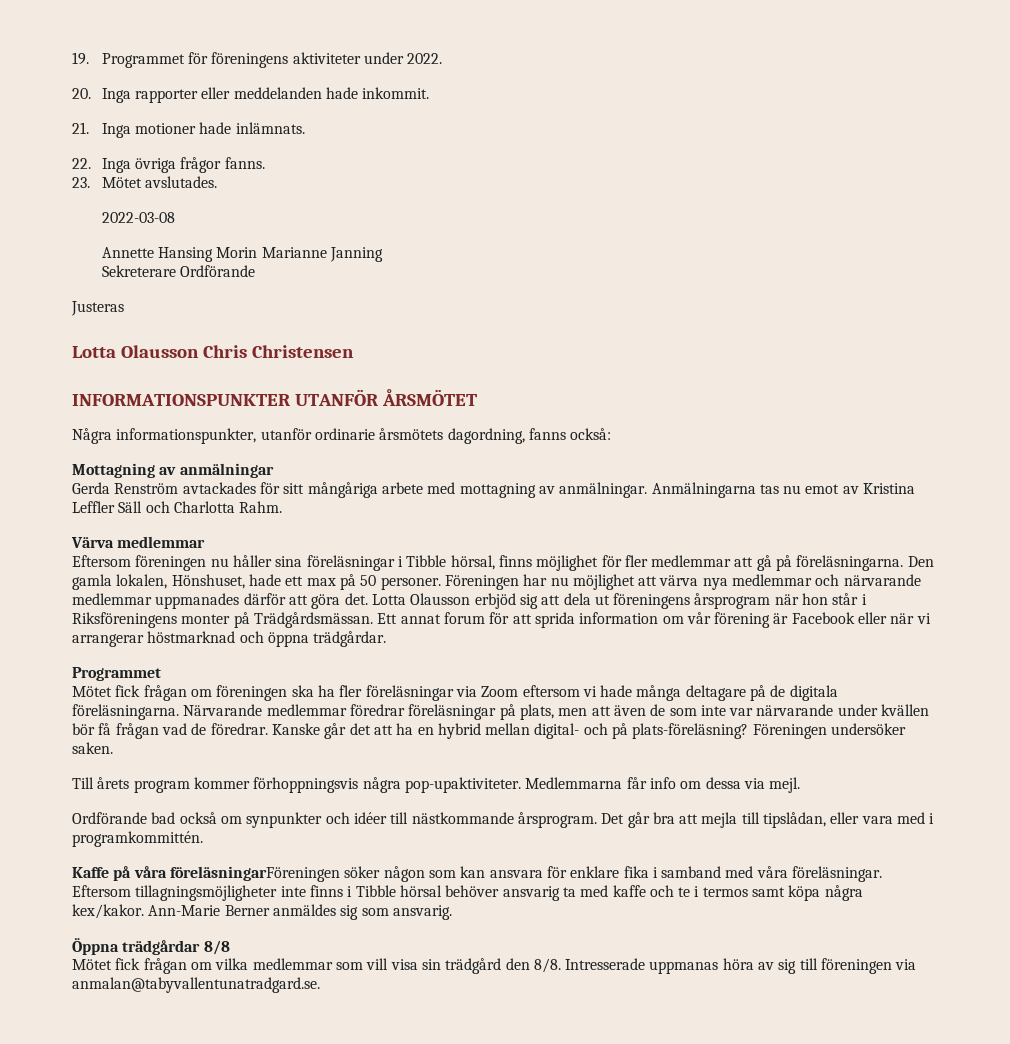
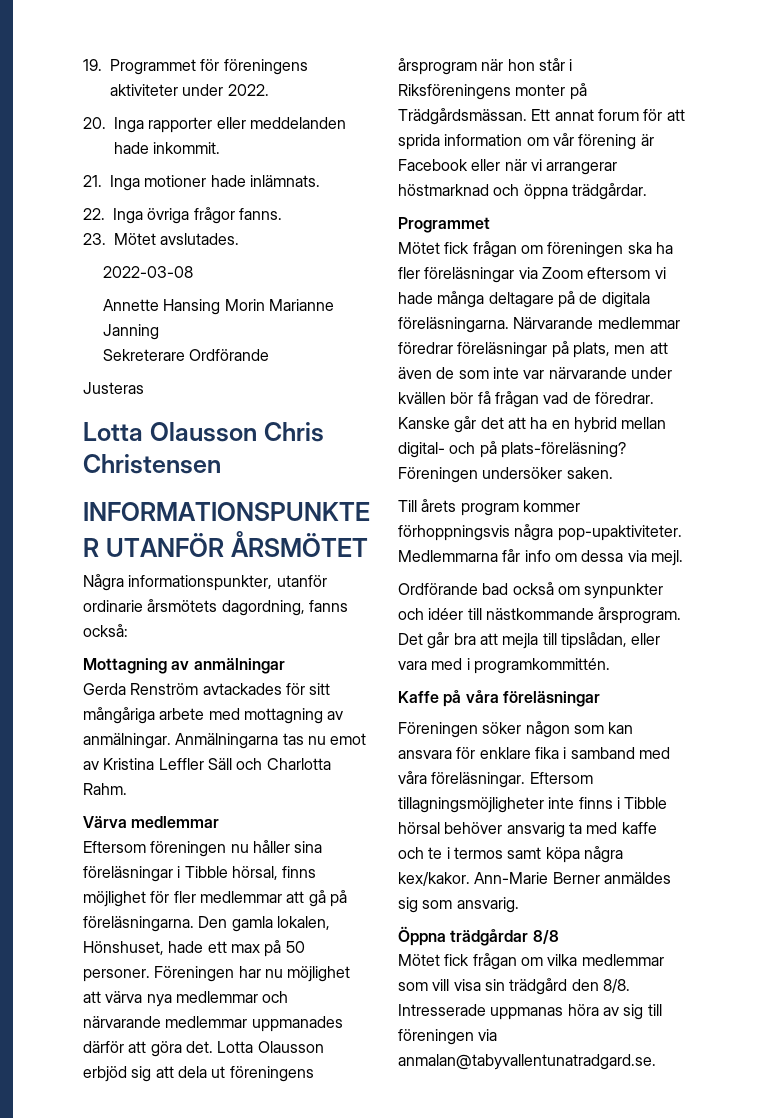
- Kaffe på våra föreläsningarFöreningen söker någon som kan ansvara för enklare fika i samband med våra föreläsningar.
+ Kaffe på våra föreläsningar
+ Föreningen söker någon som kan ansvara för enklare fika i samband med våra föreläsningar.

